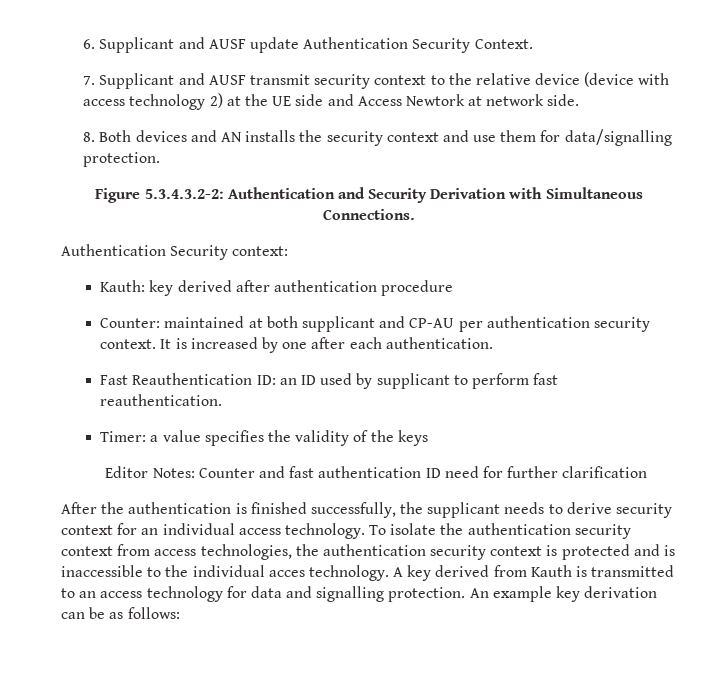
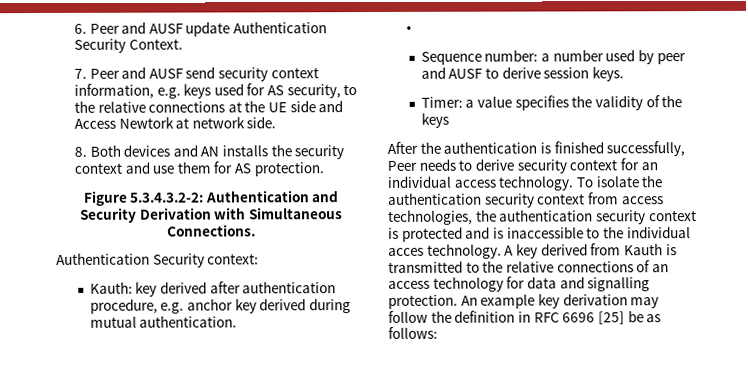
- 6. Supplicant and AUSF update Authentication Security Context.
+ 6. Peer and AUSF update Authentication Security Context.
- 7. Supplicant and AUSF transmit security context to the relative device (device with access technology 2) at the UE side and Access Newtork at network side.
+ 7. Peer and AUSF send security context information, e.g. keys used for AS security, to the relative connections at the UE side and Access Newtork at network side.
- 8. Both devices and AN installs the security context and use them for data/signalling protection.
+ 8. Both devices and AN installs the security context and use them for AS protection.
- Kauth: key derived after authentication procedure
- Counter: maintained at both supplicant and CP-AU per authentication security context. It is increased by one after each authentication.
- Fast Reauthentication ID: an ID used by supplicant to perform fast reauthentication.
+ Kauth: key derived after authentication procedure, e.g. anchor key derived during mutual authentication.
+ •
+ Sequence number: a number used by peer and AUSF to derive session keys.
- Editor Notes: Counter and fast authentication ID need for further clarification
- After the authentication is finished successfully, the supplicant needs to derive security context for an individual access technology.
+ After the authentication is finished successfully, Peer needs to derive security context for an individual access technology.
- A key derived from Kauth is transmitted to an access technology for data and signalling protection.
+ A key derived from Kauth is transmitted to the relative connections of an access technology for data and signalling protection.
- An example key derivation can be as follows:
+ An example key derivation may follow the definition in RFC 6696 [25] be as follows:

